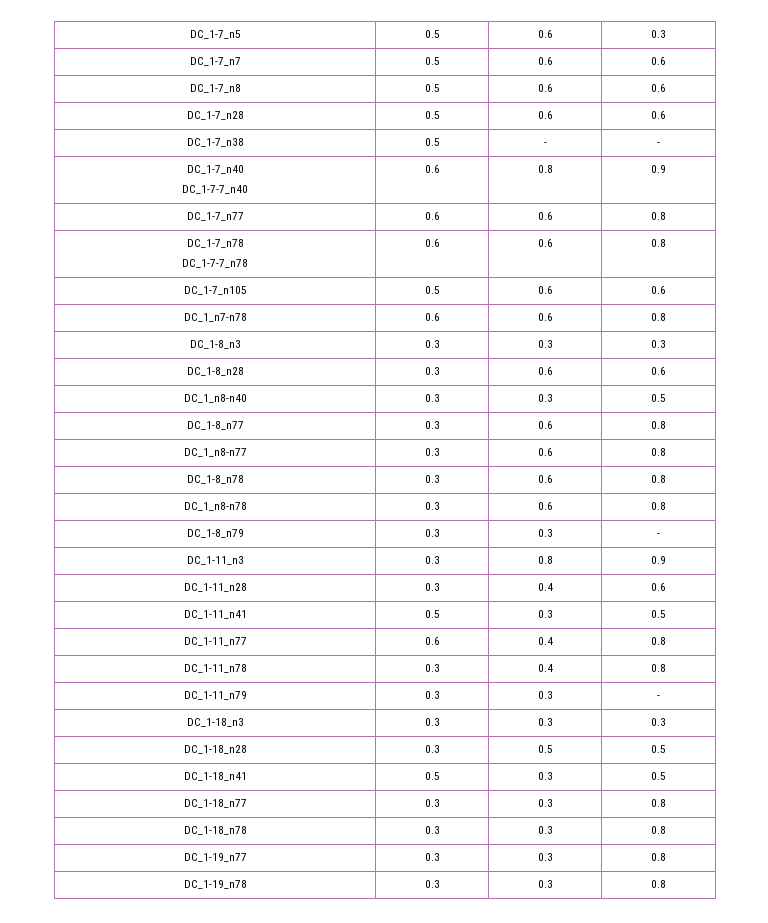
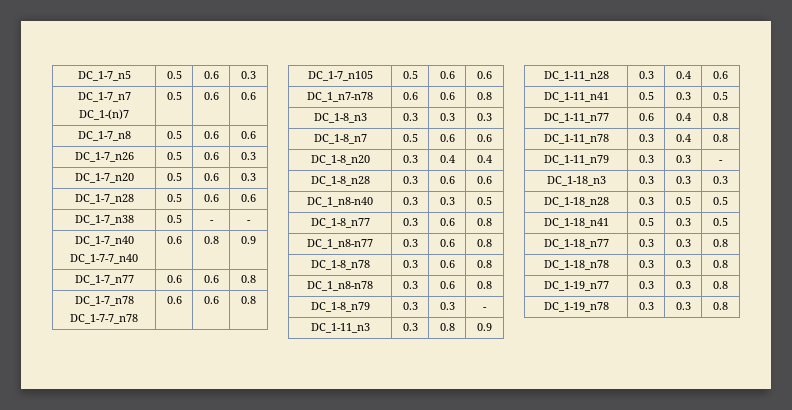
- DC_1-7_n7 | 0.5 | 0.6 | 0.6
+ DC_1-7_n7
+ DC_1-(n)7 | 0.5 | 0.6 | 0.6
+ DC_1-7_n26 | 0.5 | 0.6 | 0.3
+ DC_1-7_n20 | 0.5 | 0.6 | 0.3
+ DC_1-8_n7 | 0.5 | 0.6 | 0.6
+ DC_1-8_n20 | 0.3 | 0.4 | 0.4

